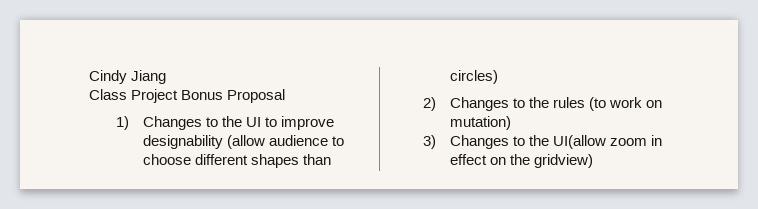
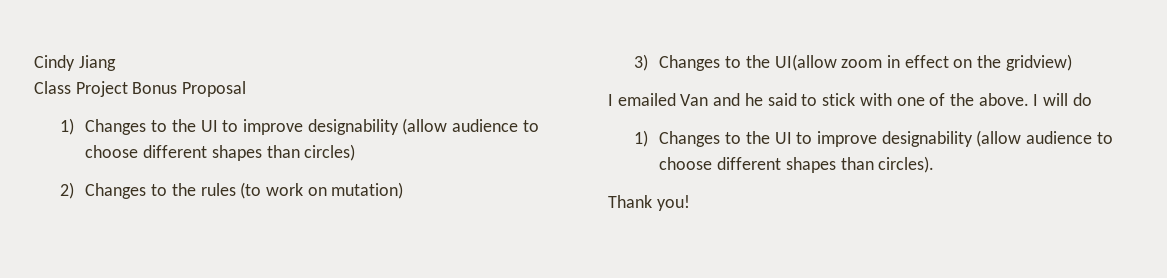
+ I emailed Van and he said to stick with one of the above. I will do
+ 1) Changes to the UI to improve designability (allow audience to choose different shapes than circles).
+ Thank you!

